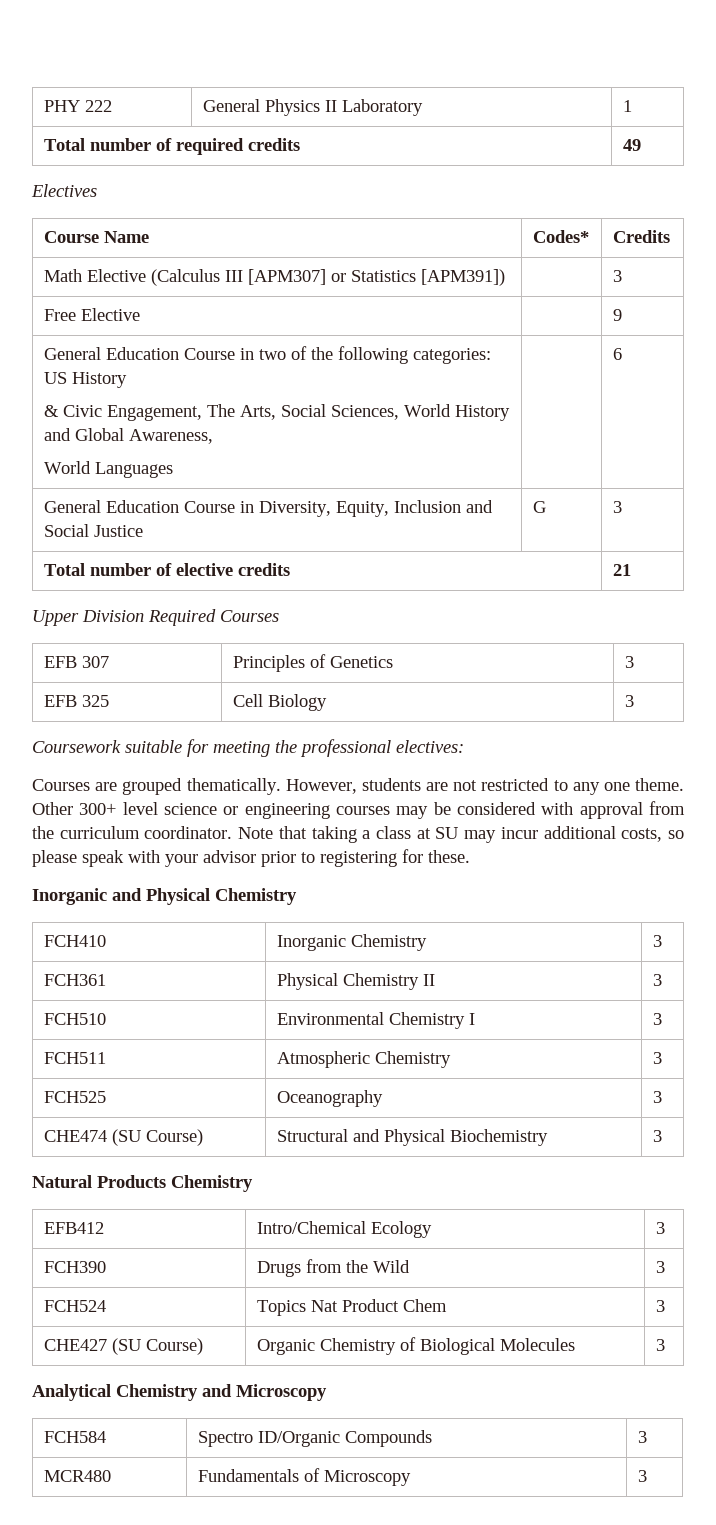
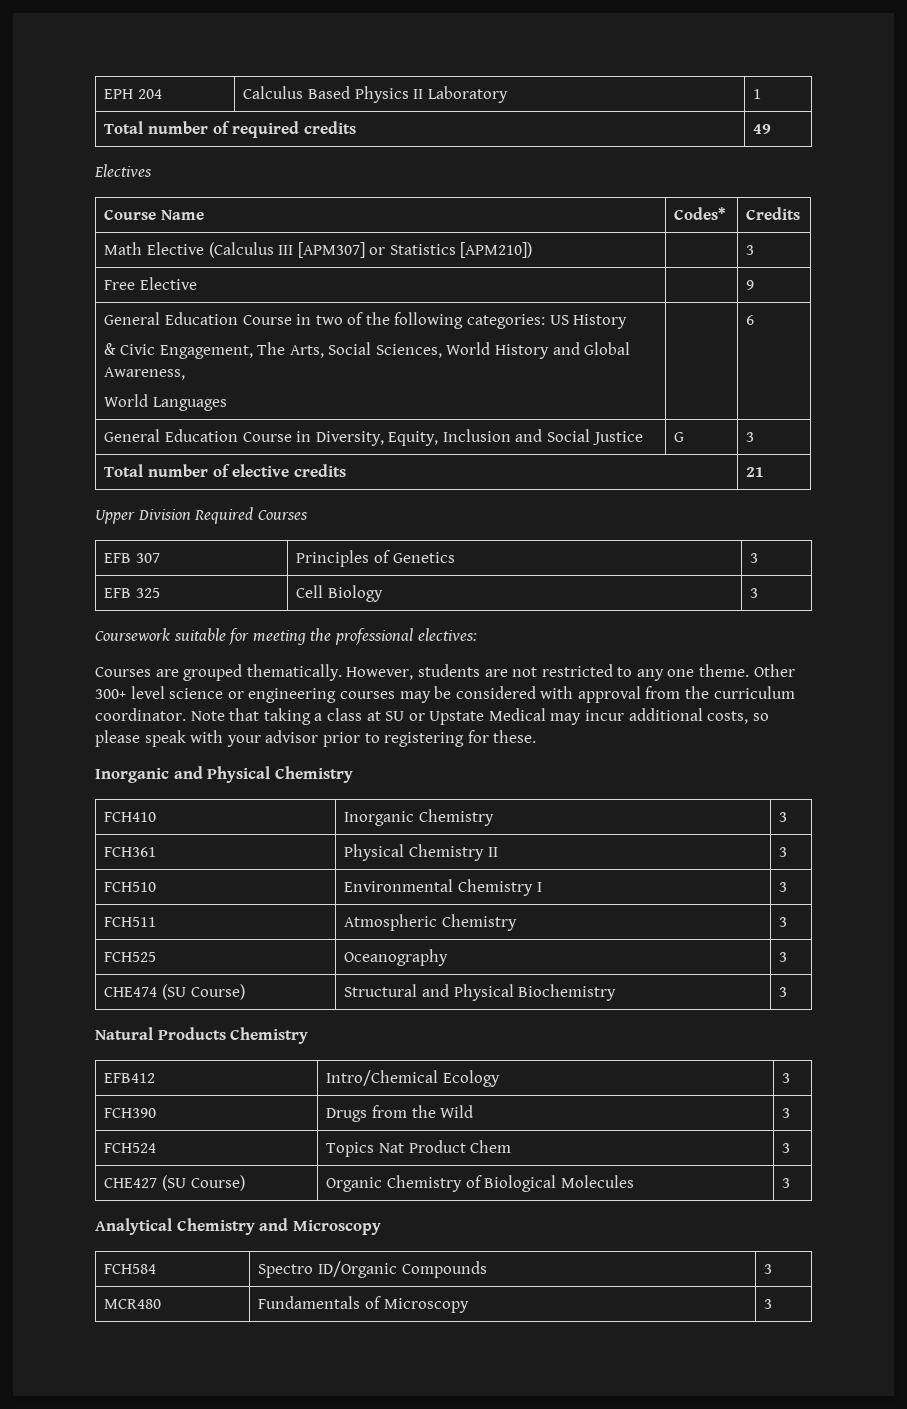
- PHY 222 | General Physics II Laboratory | 1
+ EPH 204 | Calculus Based Physics II Laboratory | 1
- Math Elective (Calculus III [APM307] or Statistics [APM391]) | | 3
+ Math Elective (Calculus III [APM307] or Statistics [APM210]) | | 3
- Note that taking a class at SU may incur additional costs, so please speak with your advisor prior to registering for these.
+ Note that taking a class at SU or Upstate Medical may incur additional costs, so please speak with your advisor prior to registering for these.

